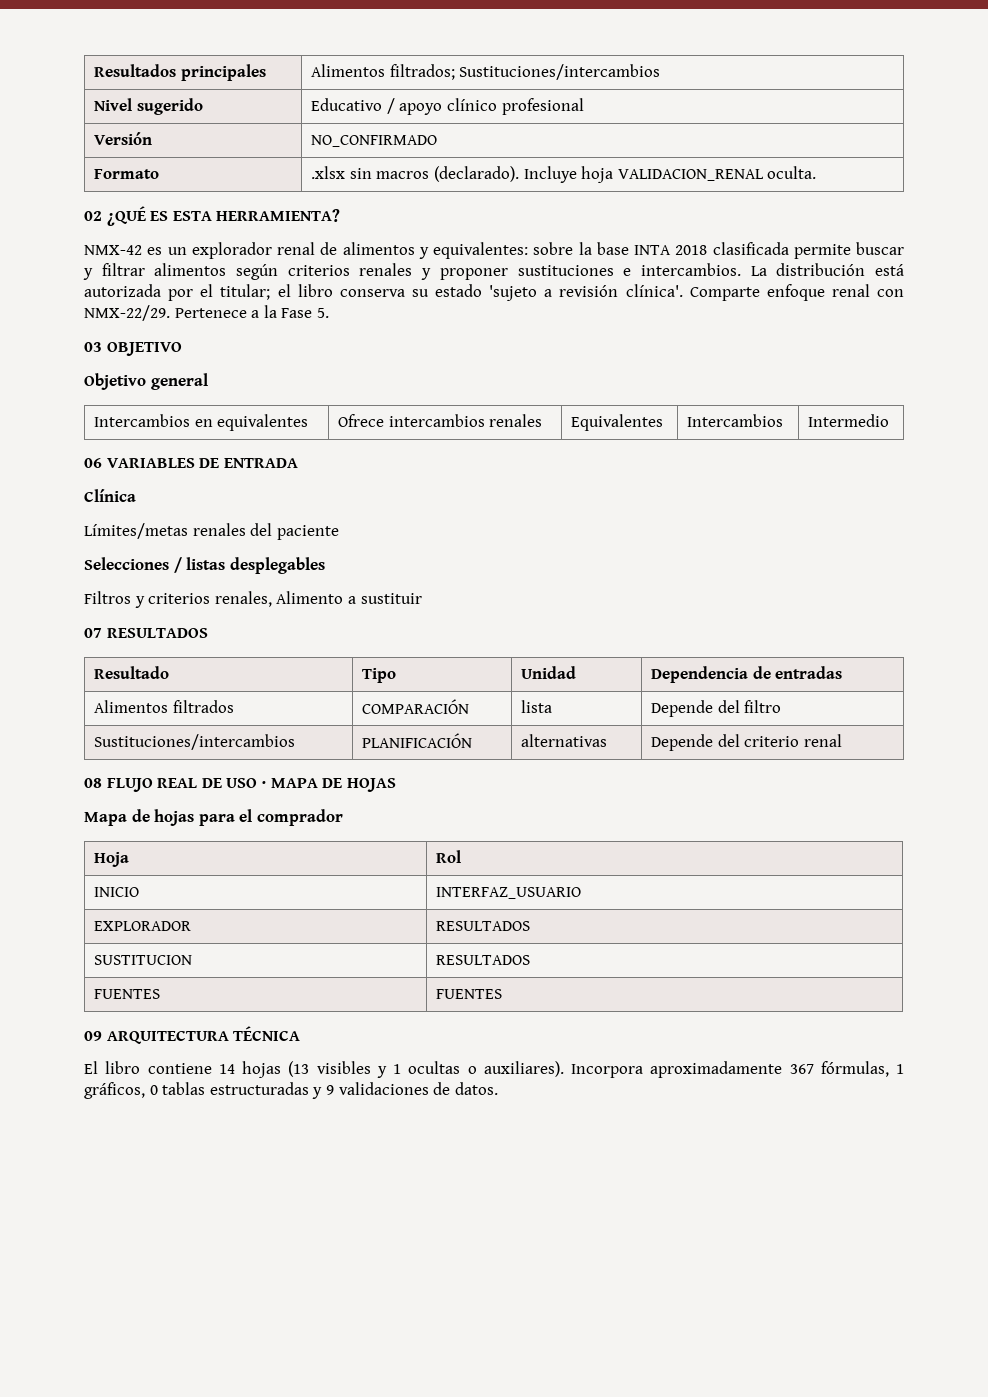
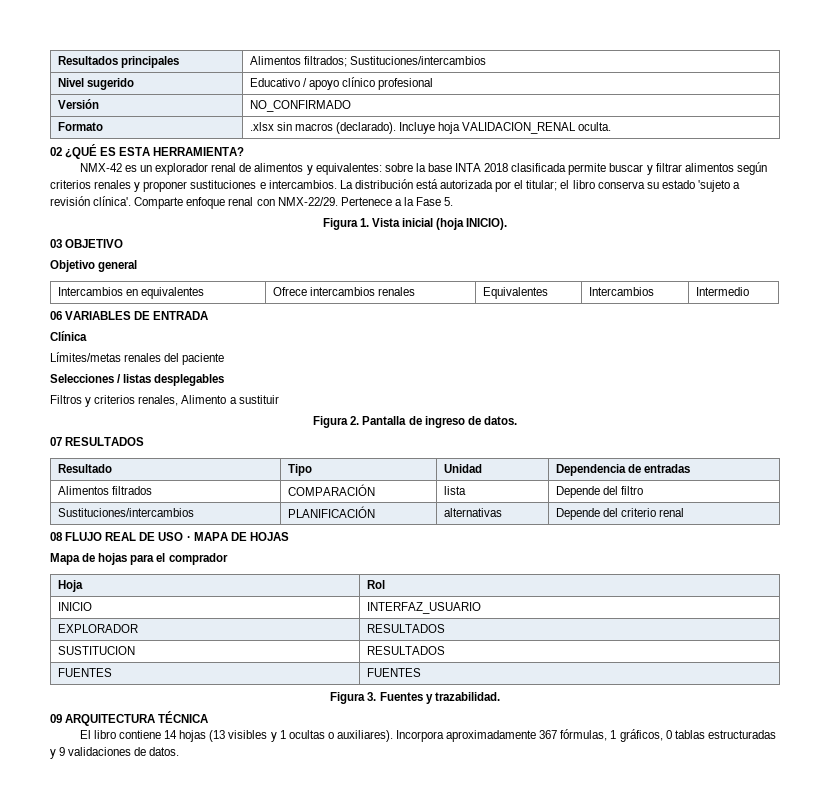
+ Figura 1. Vista inicial (hoja INICIO).
+ Figura 2. Pantalla de ingreso de datos.
+ Figura 3. Fuentes y trazabilidad.

